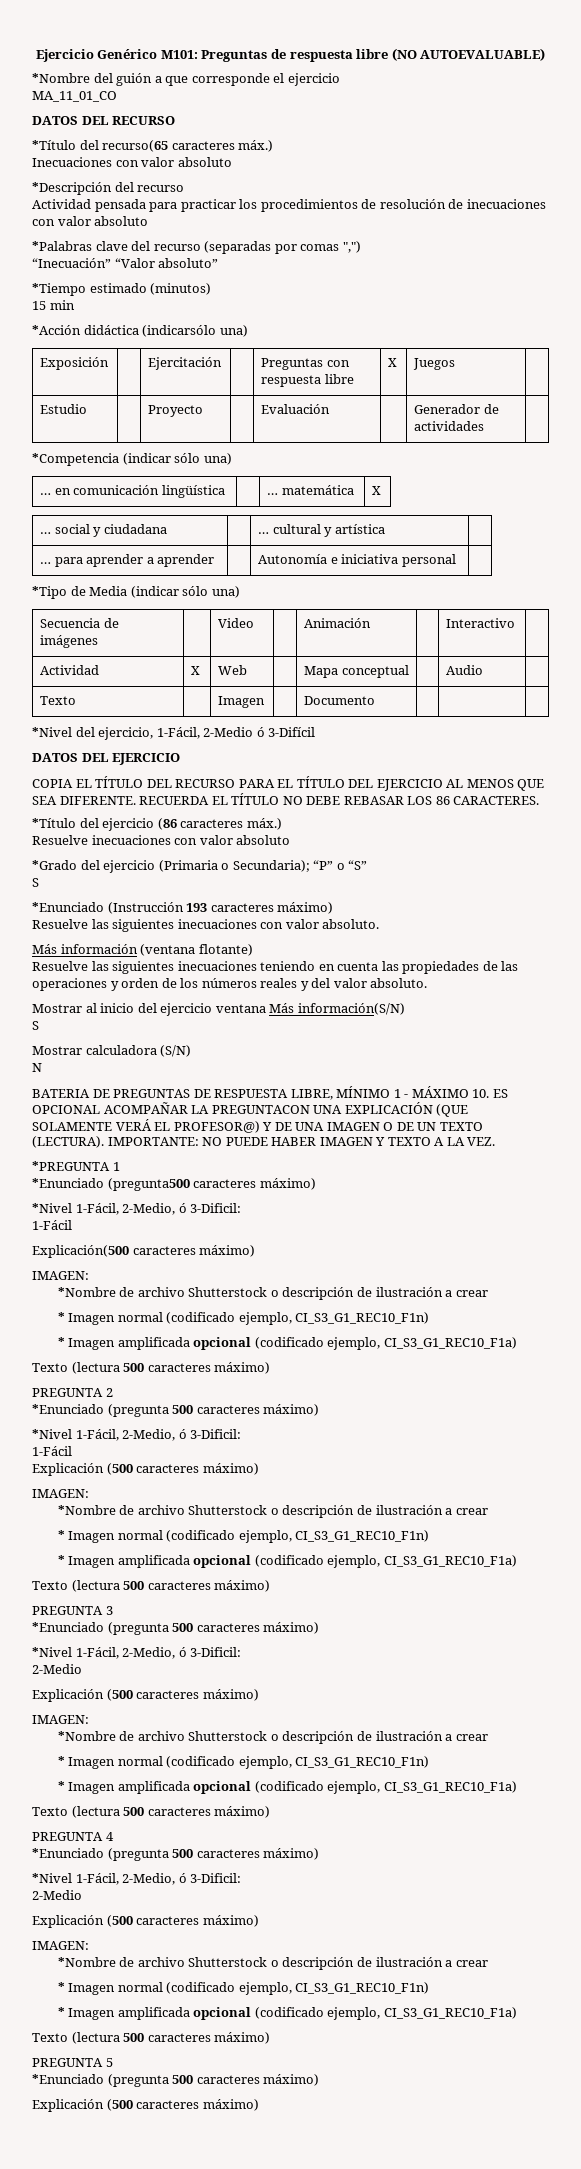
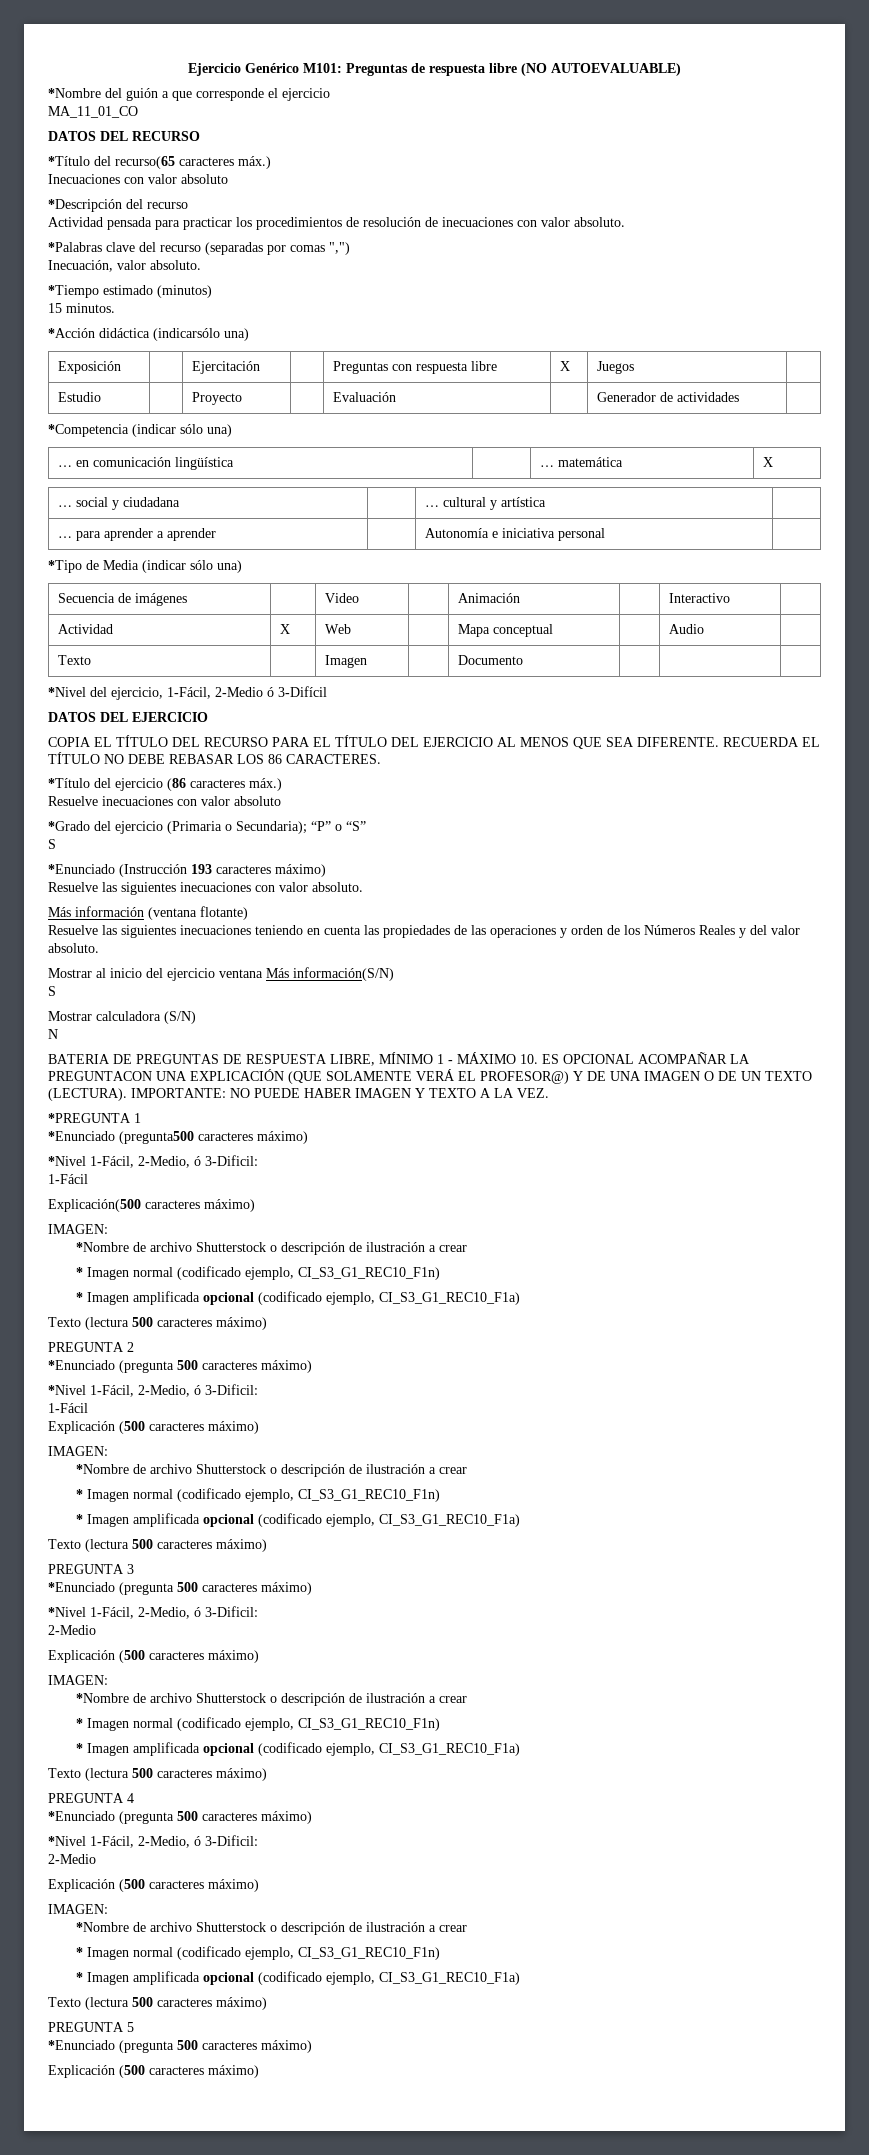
- Actividad pensada para practicar los procedimientos de resolución de inecuaciones con valor absoluto
+ Actividad pensada para practicar los procedimientos de resolución de inecuaciones con valor absoluto.
- “Inecuación” “Valor absoluto”
+ Inecuación, valor absoluto.
- 15 min
+ 15 minutos.
- Resuelve las siguientes inecuaciones teniendo en cuenta las propiedades de las operaciones y orden de los números reales y del valor absoluto.
+ Resuelve las siguientes inecuaciones teniendo en cuenta las propiedades de las operaciones y orden de los Números Reales y del valor absoluto.

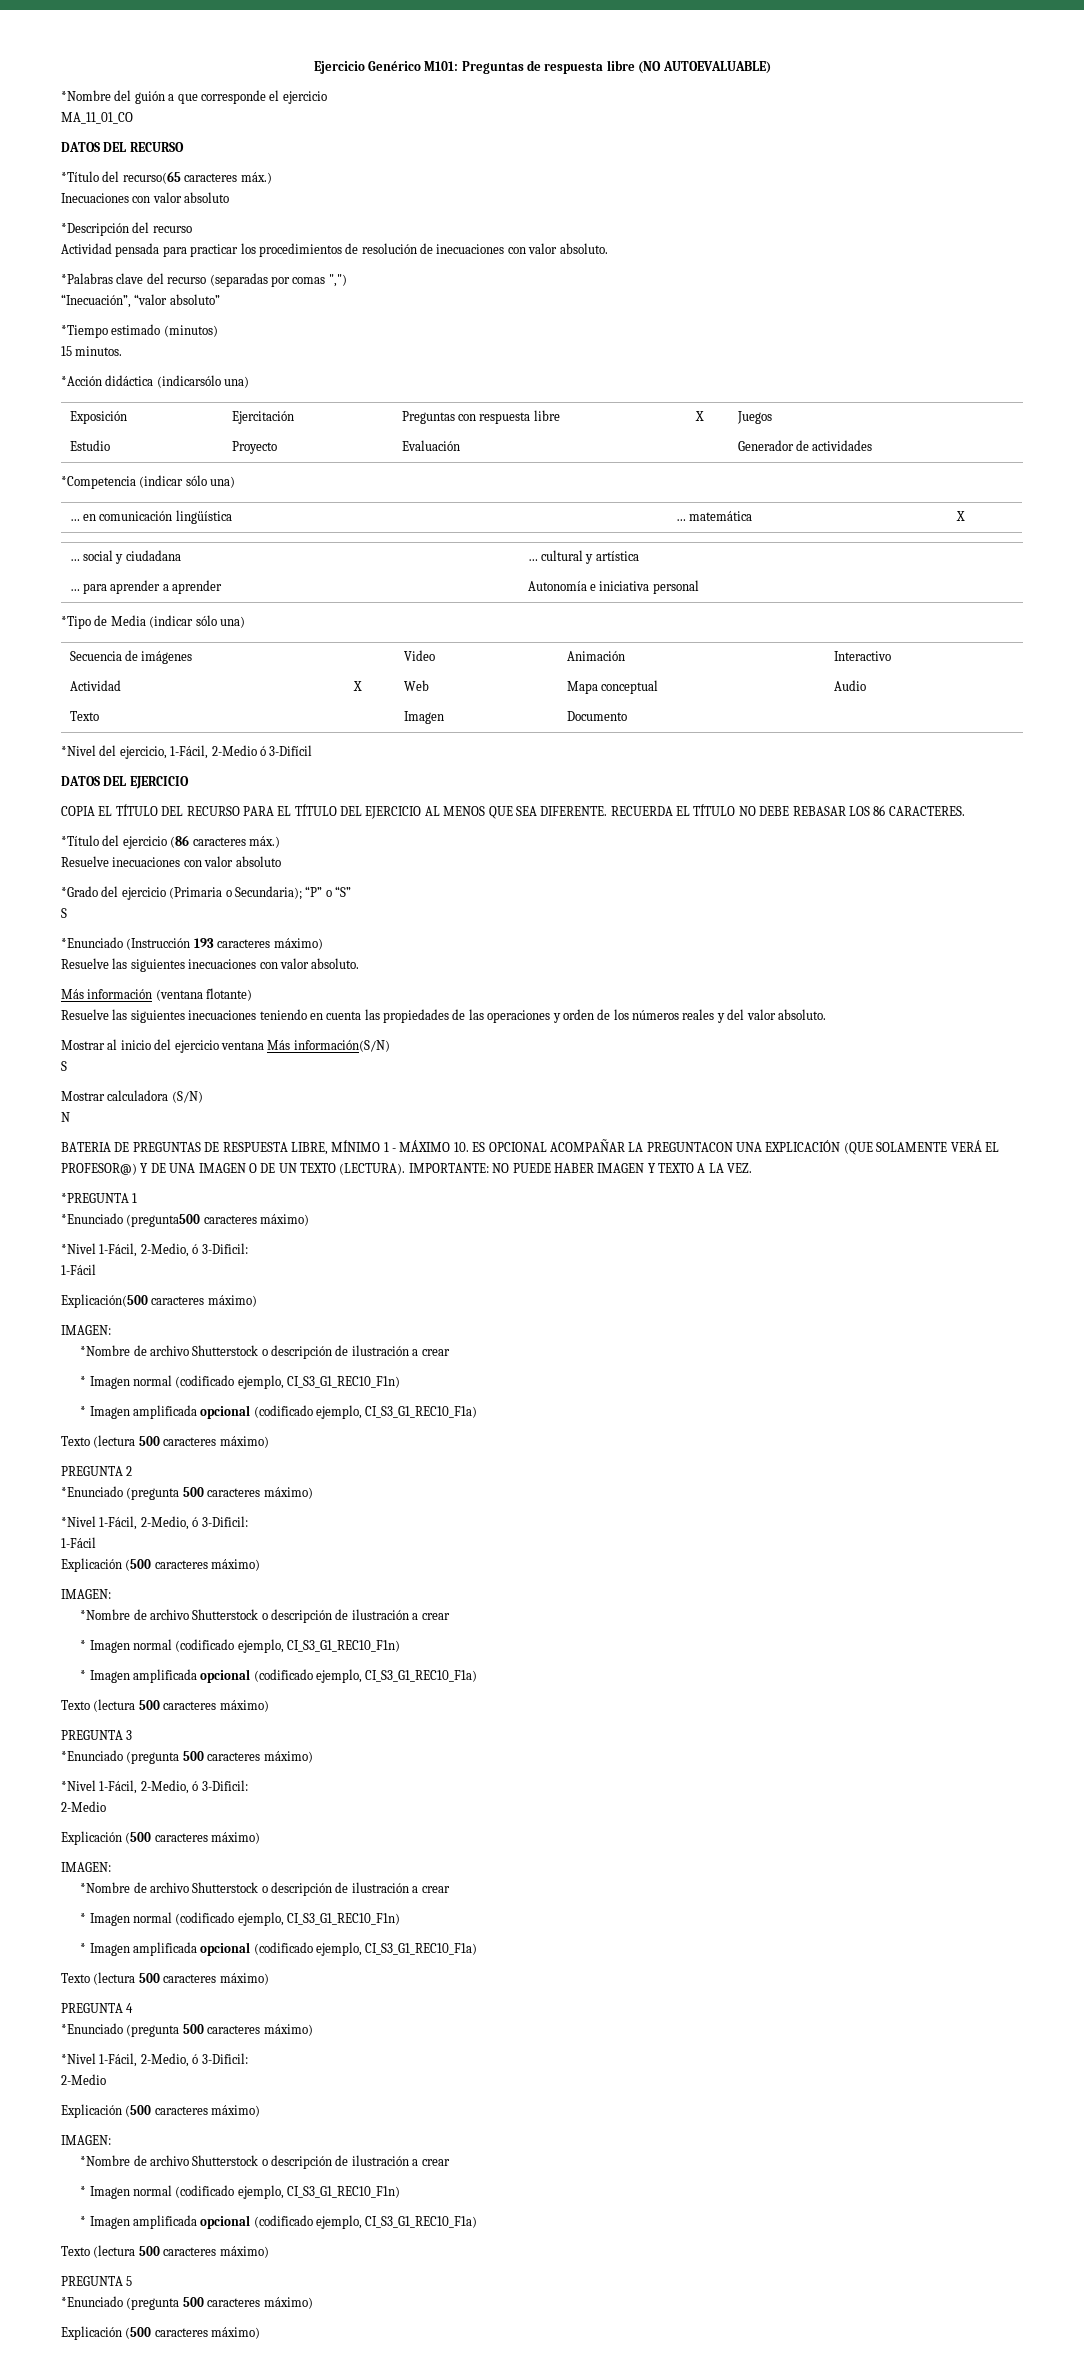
- Inecuación, valor absoluto.
+ “Inecuación”, “valor absoluto”
- Resuelve las siguientes inecuaciones teniendo en cuenta las propiedades de las operaciones y orden de los Números Reales y del valor absoluto.
+ Resuelve las siguientes inecuaciones teniendo en cuenta las propiedades de las operaciones y orden de los números reales y del valor absoluto.

